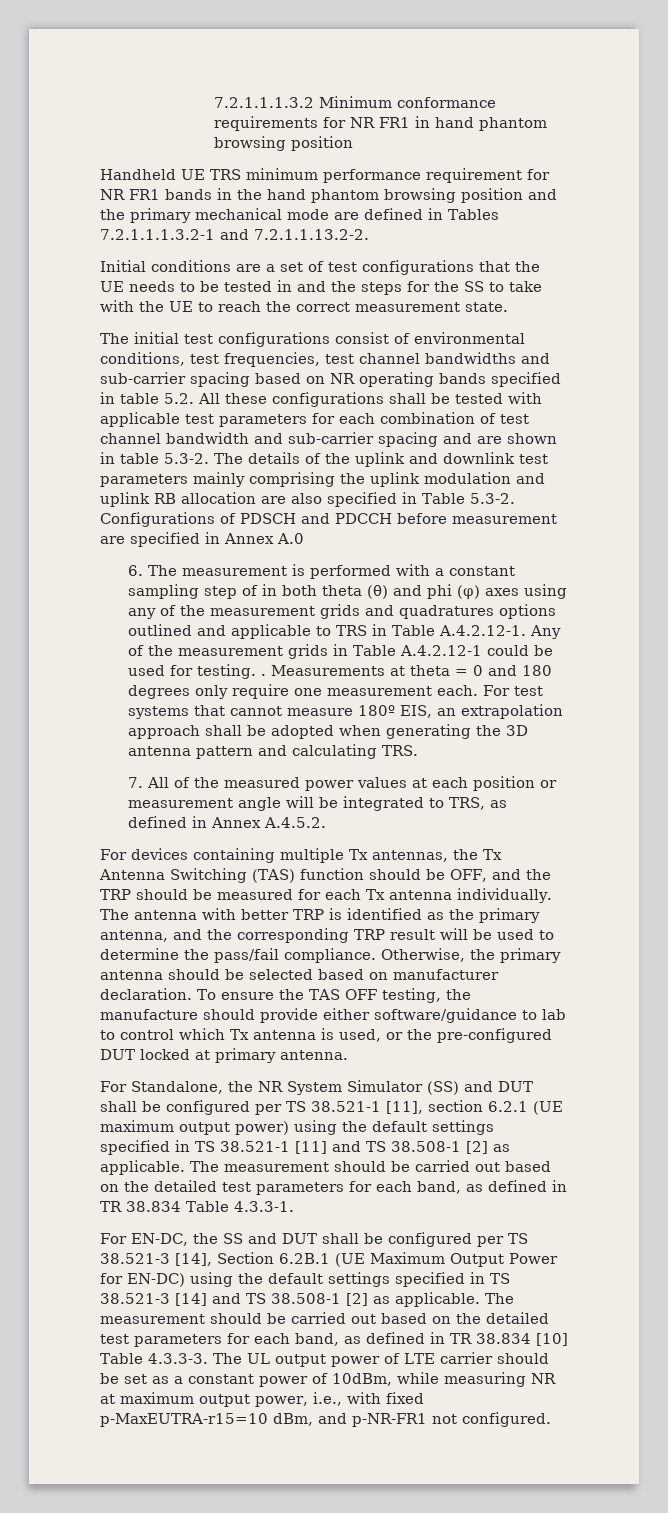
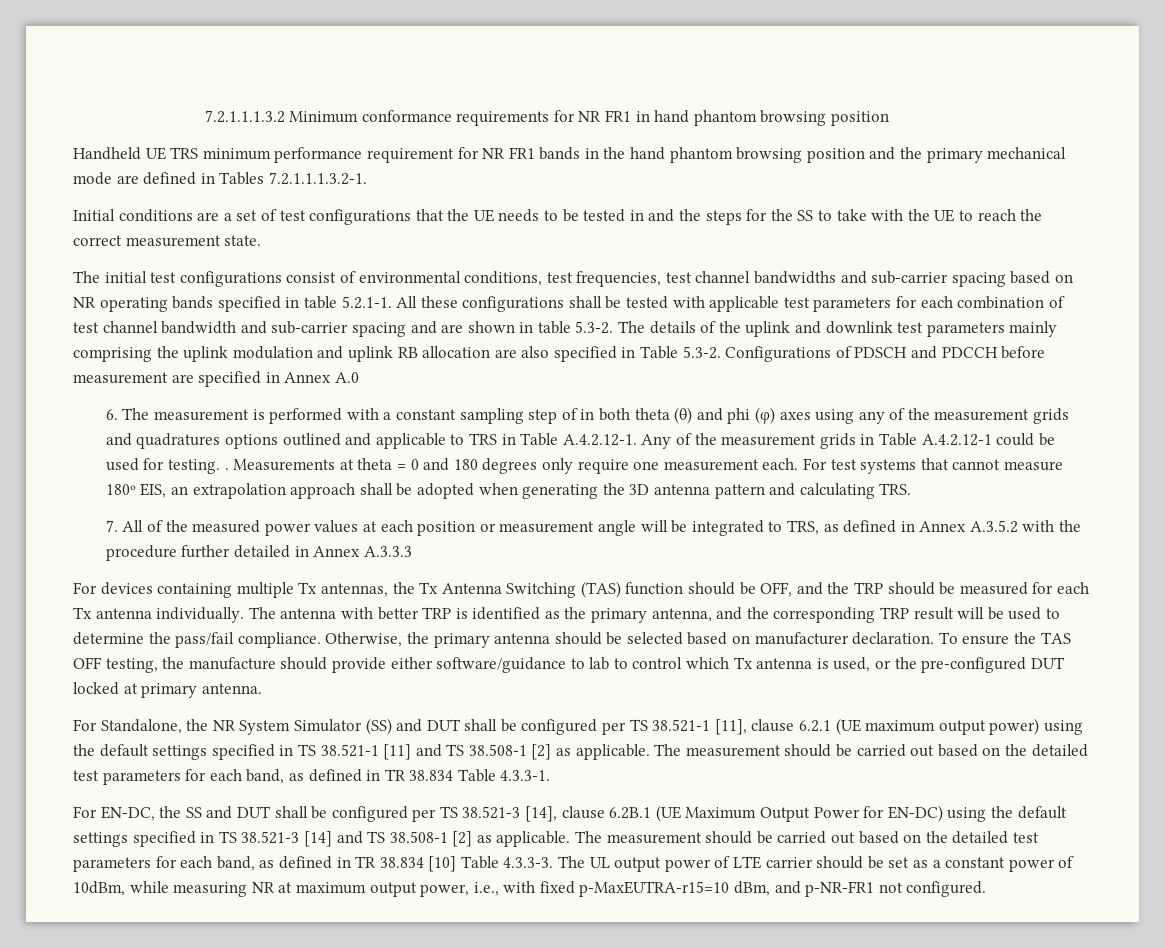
- Handheld UE TRS minimum performance requirement for NR FR1 bands in the hand phantom browsing position and the primary mechanical mode are defined in Tables 7.2.1.1.1.3.2-1 and 7.2.1.1.13.2-2.
+ Handheld UE TRS minimum performance requirement for NR FR1 bands in the hand phantom browsing position and the primary mechanical mode are defined in Tables 7.2.1.1.1.3.2-1.
- The initial test configurations consist of environmental conditions, test frequencies, test channel bandwidths and sub-carrier spacing based on NR operating bands specified in table 5.2. All these configurations shall be tested with applicable test parameters for each combination of test channel bandwidth and sub-carrier spacing and are shown in table 5.3-2. The details of the uplink and downlink test parameters mainly comprising the uplink modulation and uplink RB allocation are also specified in Table 5.3-2. Configurations of PDSCH and PDCCH before measurement are specified in Annex A.0
+ The initial test configurations consist of environmental conditions, test frequencies, test channel bandwidths and sub-carrier spacing based on NR operating bands specified in table 5.2.1-1. All these configurations shall be tested with applicable test parameters for each combination of test channel bandwidth and sub-carrier spacing and are shown in table 5.3-2. The details of the uplink and downlink test parameters mainly comprising the uplink modulation and uplink RB allocation are also specified in Table 5.3-2. Configurations of PDSCH and PDCCH before measurement are specified in Annex A.0
- 7. All of the measured power values at each position or measurement angle will be integrated to TRS, as defined in Annex A.4.5.2.
+ 7. All of the measured power values at each position or measurement angle will be integrated to TRS, as defined in Annex A.3.5.2 with the procedure further detailed in Annex A.3.3.3
- For Standalone, the NR System Simulator (SS) and DUT shall be configured per TS 38.521-1 [11], section 6.2.1 (UE maximum output power) using the default settings specified in TS 38.521-1 [11] and TS 38.508-1 [2] as applicable.
+ For Standalone, the NR System Simulator (SS) and DUT shall be configured per TS 38.521-1 [11], clause 6.2.1 (UE maximum output power) using the default settings specified in TS 38.521-1 [11] and TS 38.508-1 [2] as applicable.
- For EN-DC, the SS and DUT shall be configured per TS 38.521-3 [14], Section 6.2B.1 (UE Maximum Output Power for EN-DC) using the default settings specified in TS 38.521-3 [14] and TS 38.508-1 [2] as applicable.
+ For EN-DC, the SS and DUT shall be configured per TS 38.521-3 [14], clause 6.2B.1 (UE Maximum Output Power for EN-DC) using the default settings specified in TS 38.521-3 [14] and TS 38.508-1 [2] as applicable.

